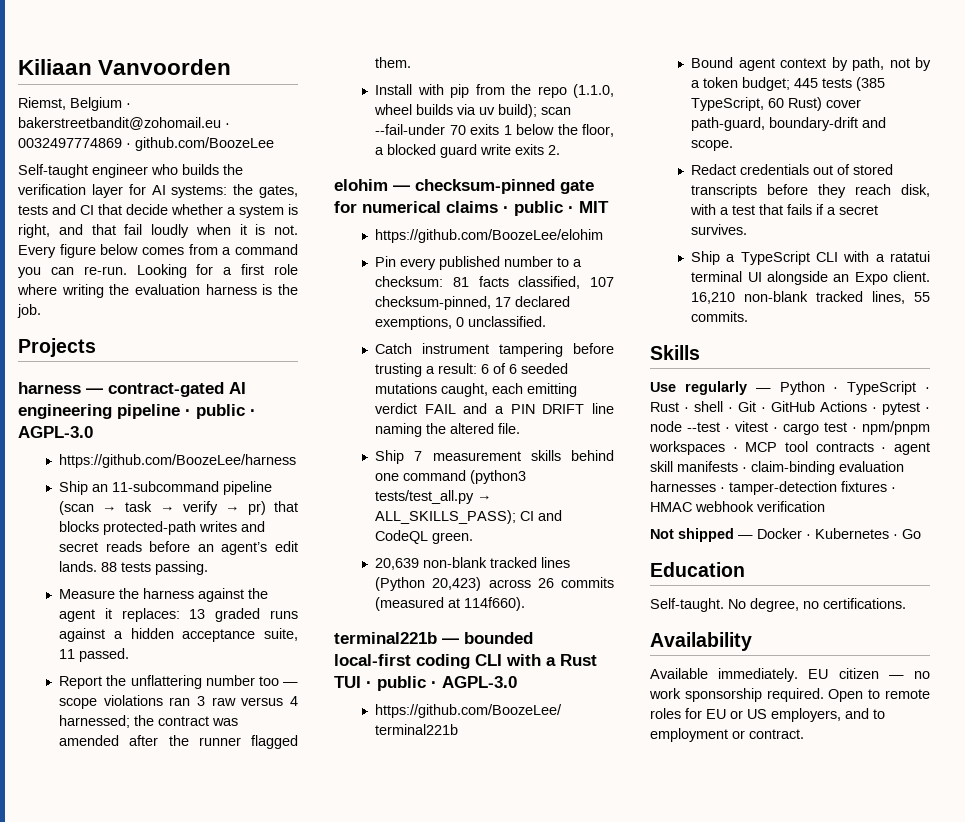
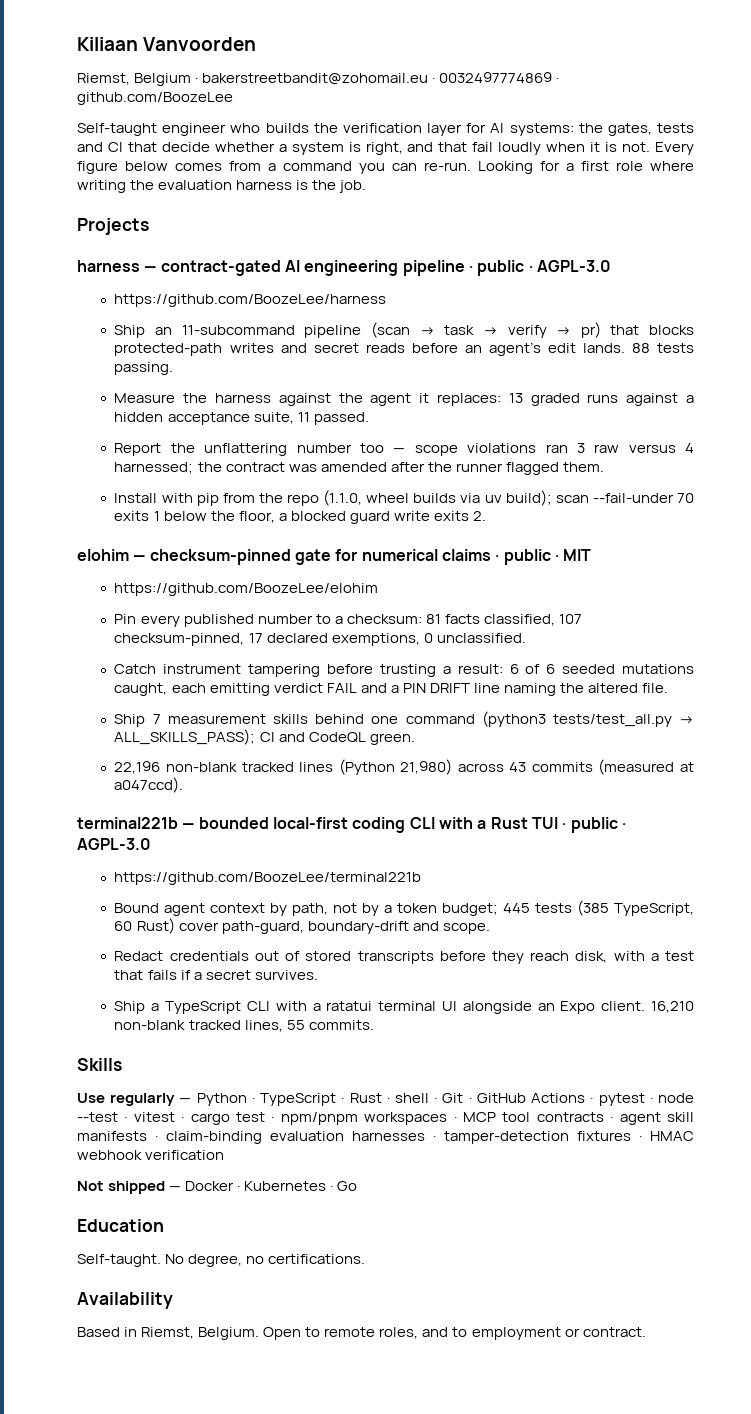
- 20,639 non-blank tracked lines (Python 20,423) across 26 commits (measured at 114f660).
+ 22,196 non-blank tracked lines (Python 21,980) across 43 commits (measured at a047ccd).
- Available immediately. EU citizen — no work sponsorship required. Open to remote roles for EU or US employers, and to employment or contract.
+ Based in Riemst, Belgium. Open to remote roles, and to employment or contract.

